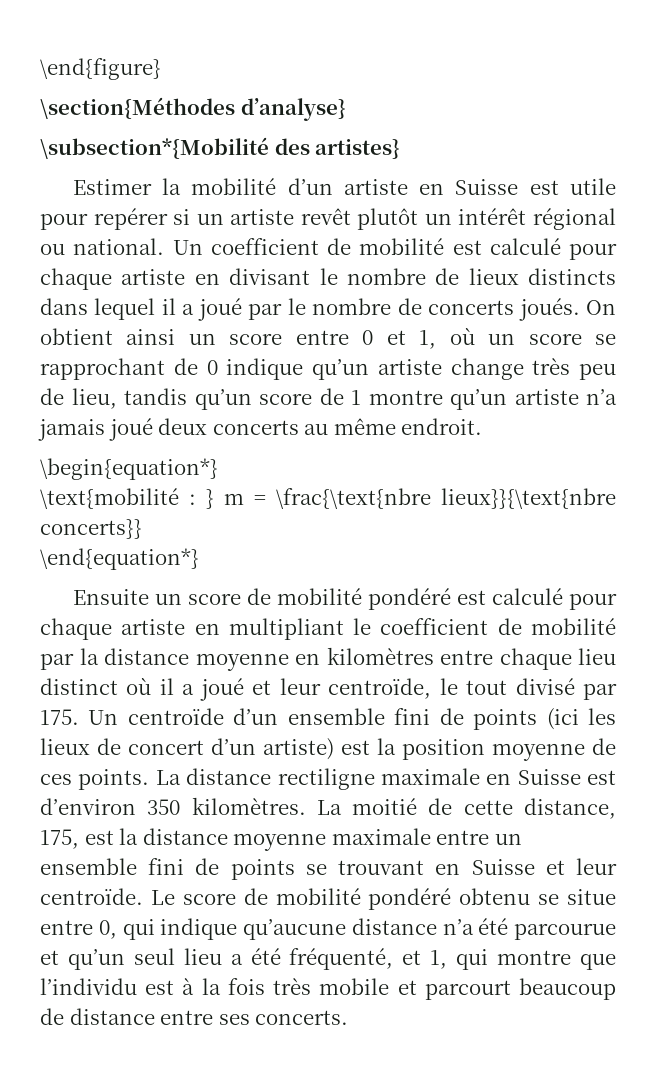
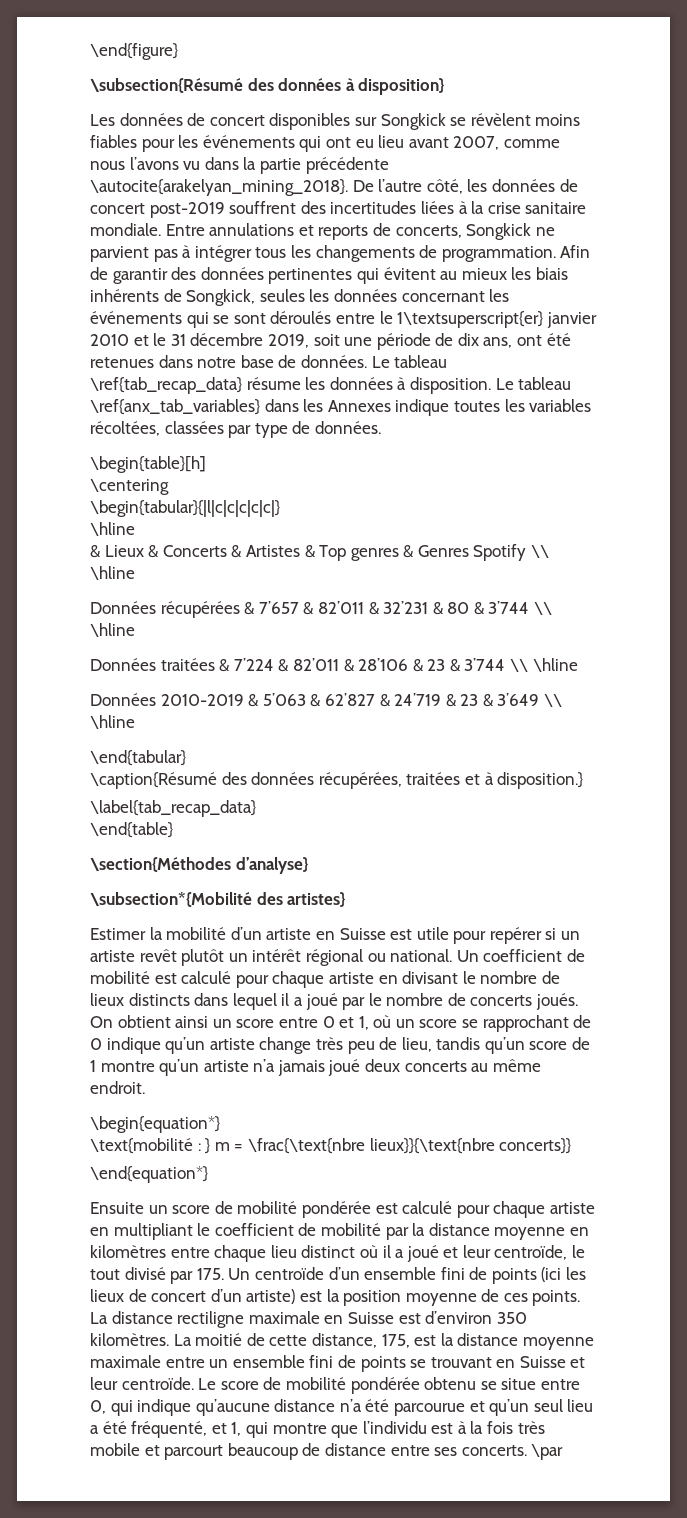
+ \subsection{Résumé des données à disposition}
+ Les données de concert disponibles sur Songkick se révèlent moins fiables pour les événements qui ont eu lieu avant 2007, comme nous l’avons vu dans la partie précédente \autocite{arakelyan_mining_2018}. De l’autre côté, les données de concert post-2019 souffrent des incertitudes liées à la crise sanitaire mondiale. Entre annulations et reports de concerts, Songkick ne parvient pas à intégrer tous les changements de programmation. Afin de garantir des données pertinentes qui évitent au mieux les biais inhérents de Songkick, seules les données concernant les événements qui se sont déroulés entre le 1\textsuperscript{er} janvier 2010 et le 31 décembre 2019, soit une période de dix ans, ont été retenues dans notre base de données. Le tableau \ref{tab_recap_data} résume les données à disposition. Le tableau \ref{anx_tab_variables} dans les Annexes indique toutes les variables récoltées, classées par type de données.
+ \begin{table}[h]
+ \centering
+ \begin{tabular}{|l|c|c|c|c|c|}
+ \hline
+ & Lieux & Concerts & Artistes & Top genres & Genres Spotify \\ \hline
+ Données récupérées & 7’657 & 82’011 & 32’231 & 80 & 3’744 \\ \hline
+ Données traitées & 7’224 & 82’011 & 28’106 & 23 & 3’744 \\ \hline
+ Données 2010-2019 & 5’063 & 62’827 & 24’719 & 23 & 3’649 \\ \hline
+ \end{tabular}
+ \caption{Résumé des données récupérées, traitées et à disposition.}
+ \label{tab_recap_data}
+ \end{table}
- Ensuite un score de mobilité pondéré est calculé pour chaque artiste en multipliant le coefficient de mobilité par la distance moyenne en kilomètres entre chaque lieu distinct où il a joué et leur centroïde, le tout divisé par 175. Un centroïde d’un ensemble fini de points (ici les lieux de concert d’un artiste) est la position moyenne de ces points.
+ Ensuite un score de mobilité pondérée est calculé pour chaque artiste en multipliant le coefficient de mobilité par la distance moyenne en kilomètres entre chaque lieu distinct où il a joué et leur centroïde, le tout divisé par 175. Un centroïde d’un ensemble fini de points (ici les lieux de concert d’un artiste) est la position moyenne de ces points.
- Le score de mobilité pondéré obtenu se situe entre 0, qui indique qu’aucune distance n’a été parcourue et qu’un seul lieu a été fréquenté, et 1, qui montre que l’individu est à la fois très mobile et parcourt beaucoup de distance entre ses concerts.
+ Le score de mobilité pondérée obtenu se situe entre 0, qui indique qu’aucune distance n’a été parcourue et qu’un seul lieu a été fréquenté, et 1, qui montre que l’individu est à la fois très mobile et parcourt beaucoup de distance entre ses concerts.
+ \par

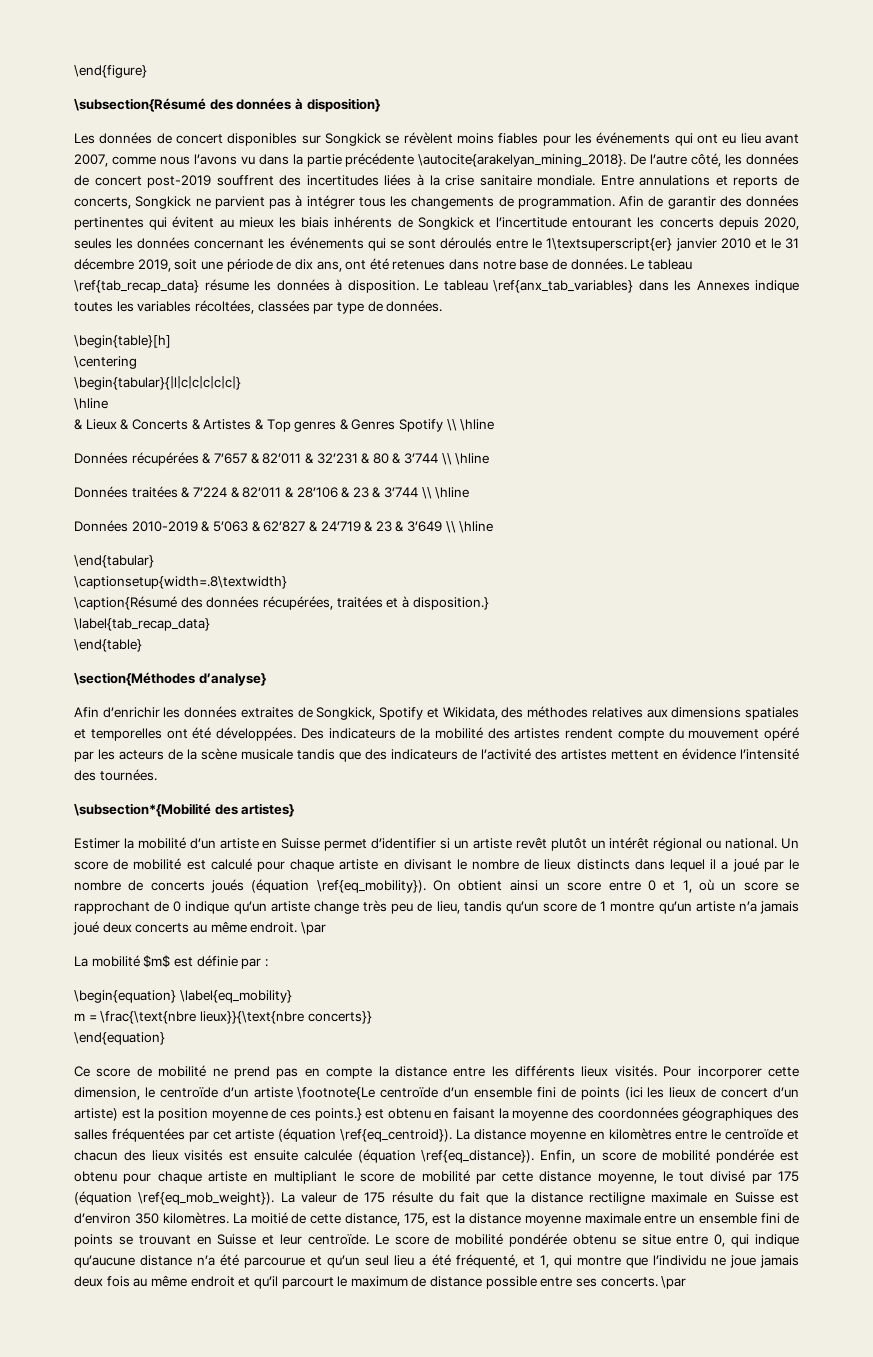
- Afin de garantir des données pertinentes qui évitent au mieux les biais inhérents de Songkick, seules les données concernant les événements qui se sont déroulés entre le 1\textsuperscript{er} janvier 2010 et le 31 décembre 2019, soit une période de dix ans, ont été retenues dans notre base de données.
+ Afin de garantir des données pertinentes qui évitent au mieux les biais inhérents de Songkick et l’incertitude entourant les concerts depuis 2020, seules les données concernant les événements qui se sont déroulés entre le 1\textsuperscript{er} janvier 2010 et le 31 décembre 2019, soit une période de dix ans, ont été retenues dans notre base de données.
+ \captionsetup{width=.8\textwidth}
+ Afin d’enrichir les données extraites de Songkick, Spotify et Wikidata, des méthodes relatives aux dimensions spatiales et temporelles ont été développées. Des indicateurs de la mobilité des artistes rendent compte du mouvement opéré par les acteurs de la scène musicale tandis que des indicateurs de l’activité des artistes mettent en évidence l’intensité des tournées.
- Estimer la mobilité d’un artiste en Suisse est utile pour repérer si un artiste revêt plutôt un intérêt régional ou national.
+ Estimer la mobilité d’un artiste en Suisse permet d’identifier si un artiste revêt plutôt un intérêt régional ou national.
- Un coefficient de mobilité est calculé pour chaque artiste en divisant le nombre de lieux distincts dans lequel il a joué par le nombre de concerts joués.
+ Un score de mobilité est calculé pour chaque artiste en divisant le nombre de lieux distincts dans lequel il a joué par le nombre de concerts joués (équation \ref{eq_mobility}).
- On obtient ainsi un score entre 0 et 1, où un score se rapprochant de 0 indique qu’un artiste change très peu de lieu, tandis qu’un score de 1 montre qu’un artiste n’a jamais joué deux concerts au même endroit.
- \begin{equation*}
- \text{mobilité : } m = \frac{\text{nbre lieux}}{\text{nbre concerts}}
+ On obtient ainsi un score entre 0 et 1, où un score se rapprochant de 0 indique qu’un artiste change très peu de lieu, tandis qu’un score de 1 montre qu’un artiste n’a jamais joué deux concerts au même endroit. \par
+ La mobilité $m$ est définie par :
+ \begin{equation} \label{eq_mobility}
+ m = \frac{\text{nbre lieux}}{\text{nbre concerts}}
- \end{equation*}
- Ensuite un score de mobilité pondérée est calculé pour chaque artiste en multipliant le coefficient de mobilité par la distance moyenne en kilomètres entre chaque lieu distinct où il a joué et leur centroïde, le tout divisé par 175. Un centroïde d’un ensemble fini de points (ici les lieux de concert d’un artiste) est la position moyenne de ces points. La distance rectiligne maximale en Suisse est d’environ 350 kilomètres.
+ \end{equation}
+ Ce score de mobilité ne prend pas en compte la distance entre les différents lieux visités. Pour incorporer cette dimension, le centroïde d’un artiste \footnote{Le centroïde d’un ensemble fini de points (ici les lieux de concert d’un artiste) est la position moyenne de ces points.} est obtenu en faisant la moyenne des coordonnées géographiques des salles fréquentées par cet artiste (équation \ref{eq_centroid}). La distance moyenne en kilomètres entre le centroïde et chacun des lieux visités est ensuite calculée (équation \ref{eq_distance}). Enfin, un score de mobilité pondérée est obtenu pour chaque artiste en multipliant le score de mobilité par cette distance moyenne, le tout divisé par 175 (équation \ref{eq_mob_weight}). La valeur de 175 résulte du fait que la distance rectiligne maximale en Suisse est d’environ 350 kilomètres.
- Le score de mobilité pondérée obtenu se situe entre 0, qui indique qu’aucune distance n’a été parcourue et qu’un seul lieu a été fréquenté, et 1, qui montre que l’individu est à la fois très mobile et parcourt beaucoup de distance entre ses concerts.
+ Le score de mobilité pondérée obtenu se situe entre 0, qui indique qu’aucune distance n’a été parcourue et qu’un seul lieu a été fréquenté, et 1, qui montre que l’individu ne joue jamais deux fois au même endroit et qu’il parcourt le maximum de distance possible entre ses concerts.

